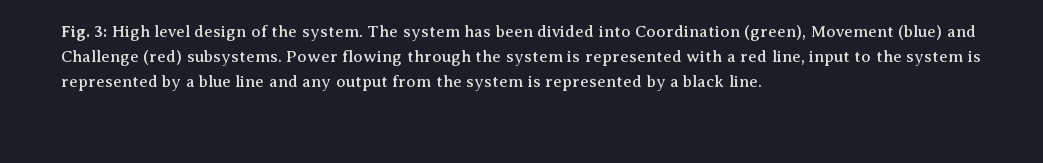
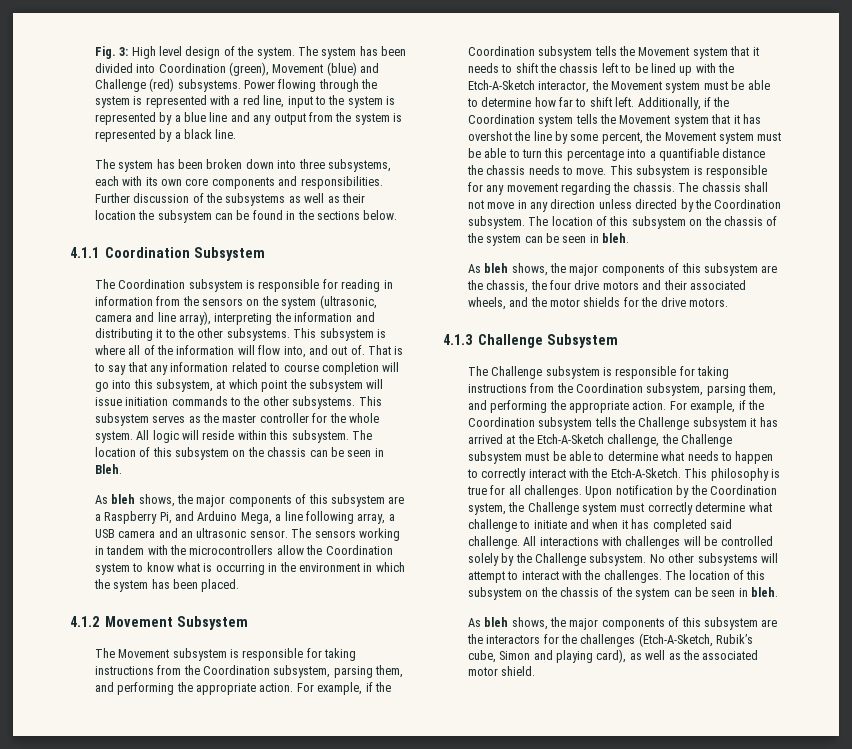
+ The system has been broken down into three subsystems, each with its own core components and responsibilities. Further discussion of the subsystems as well as their location the subsystem can be found in the sections below.
+ 4.1.1 Coordination Subsystem
+ The Coordination subsystem is responsible for reading in information from the sensors on the system (ultrasonic, camera and line array), interpreting the information and distributing it to the other subsystems. This subsystem is where all of the information will flow into, and out of. That is to say that any information related to course completion will go into this subsystem, at which point the subsystem will issue initiation commands to the other subsystems. This subsystem serves as the master controller for the whole system. All logic will reside within this subsystem. The location of this subsystem on the chassis can be seen in Bleh.
+ As bleh shows, the major components of this subsystem are a Raspberry Pi, and Arduino Mega, a line following array, a USB camera and an ultrasonic sensor. The sensors working in tandem with the microcontrollers allow the Coordination system to know what is occurring in the environment in which the system has been placed.
+ 4.1.2 Movement Subsystem
+ The Movement subsystem is responsible for taking instructions from the Coordination subsystem, parsing them, and performing the appropriate action. For example, if the Coordination subsystem tells the Movement system that it needs to shift the chassis left to be lined up with the Etch-A-Sketch interactor, the Movement system must be able to determine how far to shift left. Additionally, if the Coordination system tells the Movement system that it has overshot the line by some percent, the Movement system must be able to turn this percentage into a quantifiable distance the chassis needs to move. This subsystem is responsible for any movement regarding the chassis. The chassis shall not move in any direction unless directed by the Coordination subsystem. The location of this subsystem on the chassis of the system can be seen in bleh.
+ As bleh shows, the major components of this subsystem are the chassis, the four drive motors and their associated wheels, and the motor shields for the drive motors.
+ 4.1.3 Challenge Subsystem
+ The Challenge subsystem is responsible for taking instructions from the Coordination subsystem, parsing them, and performing the appropriate action. For example, if the Coordination subsystem tells the Challenge subsystem it has arrived at the Etch-A-Sketch challenge, the Challenge subsystem must be able to determine what needs to happen to correctly interact with the Etch-A-Sketch. This philosophy is true for all challenges. Upon notification by the Coordination system, the Challenge system must correctly determine what challenge to initiate and when it has completed said challenge. All interactions with challenges will be controlled solely by the Challenge subsystem. No other subsystems will attempt to interact with the challenges. The location of this subsystem on the chassis of the system can be seen in bleh.
+ As bleh shows, the major components of this subsystem are the interactors for the challenges (Etch-A-Sketch, Rubik’s cube, Simon and playing card), as well as the associated motor shield.

